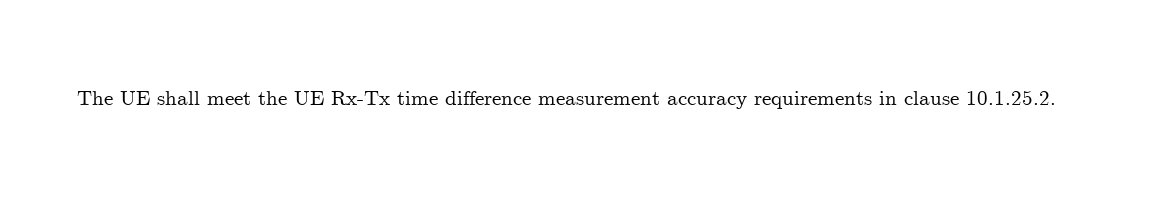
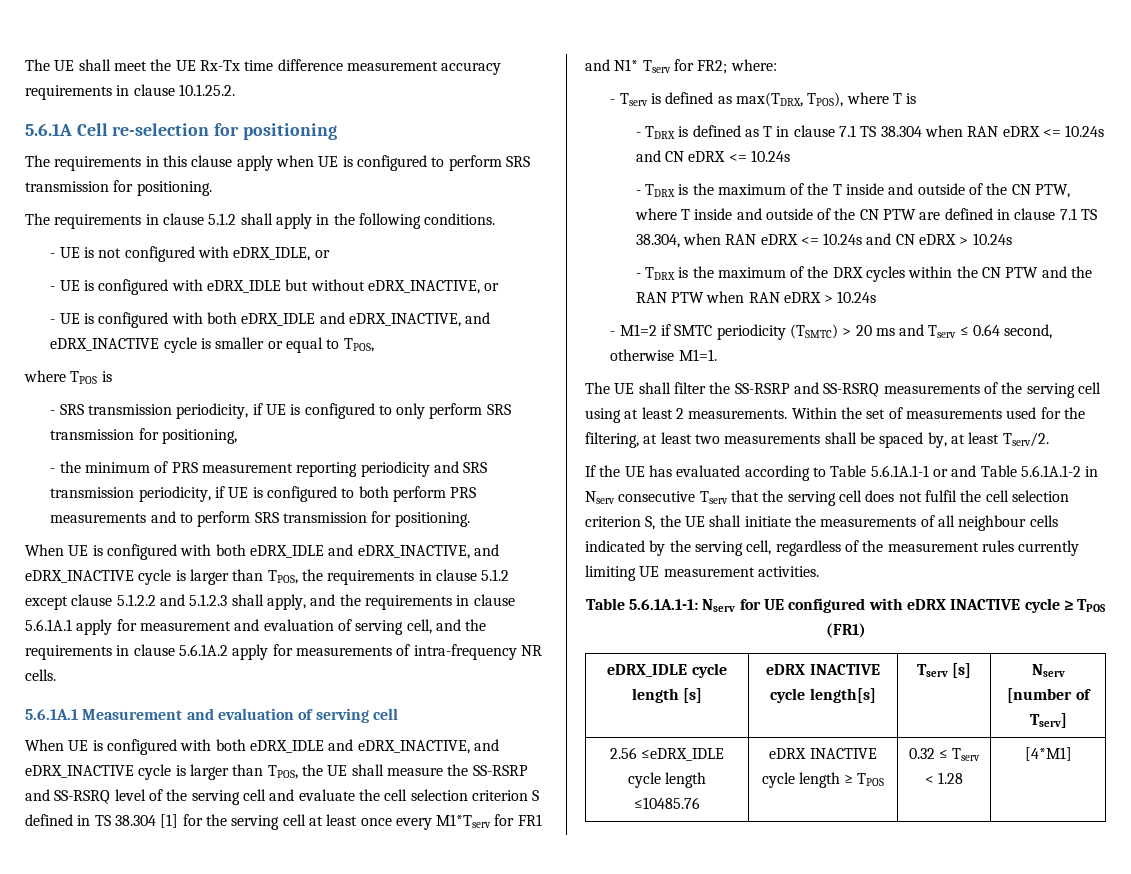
+ 5.6.1A Cell re-selection for positioning
+ The requirements in this clause apply when UE is configured to perform SRS transmission for positioning.
+ The requirements in clause 5.1.2 shall apply in the following conditions.
+ - UE is not configured with eDRX_IDLE, or
+ - UE is configured with eDRX_IDLE but without eDRX_INACTIVE, or
+ - UE is configured with both eDRX_IDLE and eDRX_INACTIVE, and eDRX_INACTIVE cycle is smaller or equal to TPOS,
+ where TPOS is
+ - SRS transmission periodicity, if UE is configured to only perform SRS transmission for positioning,
+ - the minimum of PRS measurement reporting periodicity and SRS transmission periodicity, if UE is configured to both perform PRS measurements and to perform SRS transmission for positioning.
+ When UE is configured with both eDRX_IDLE and eDRX_INACTIVE, and eDRX_INACTIVE cycle is larger than TPOS, the requirements in clause 5.1.2 except clause 5.1.2.2 and 5.1.2.3 shall apply, and the requirements in clause 5.6.1A.1 apply for measurement and evaluation of serving cell, and the requirements in clause 5.6.1A.2 apply for measurements of intra-frequency NR cells.
+ 5.6.1A.1 Measurement and evaluation of serving cell
+ When UE is configured with both eDRX_IDLE and eDRX_INACTIVE, and eDRX_INACTIVE cycle is larger than TPOS, the UE shall measure the SS-RSRP and SS-RSRQ level of the serving cell and evaluate the cell selection criterion S defined in TS 38.304 [1] for the serving cell at least once every M1*Tserv for FR1 and N1* Tserv for FR2; where:
+ - Tserv is defined as max(TDRX, TPOS), where T is
+ - TDRX is defined as T in clause 7.1 TS 38.304 when RAN eDRX <= 10.24s and CN eDRX <= 10.24s
+ - TDRX is the maximum of the T inside and outside of the CN PTW, where T inside and outside of the CN PTW are defined in clause 7.1 TS 38.304, when RAN eDRX <= 10.24s and CN eDRX > 10.24s
+ - TDRX is the maximum of the DRX cycles within the CN PTW and the RAN PTW when RAN eDRX > 10.24s
+ - M1=2 if SMTC periodicity (TSMTC) > 20 ms and Tserv ≤ 0.64 second, otherwise M1=1.
+ The UE shall filter the SS-RSRP and SS-RSRQ measurements of the serving cell using at least 2 measurements. Within the set of measurements used for the filtering, at least two measurements shall be spaced by, at least Tserv/2.
+ If the UE has evaluated according to Table 5.6.1A.1-1 or and Table 5.6.1A.1-2 in Nserv consecutive Tserv that the serving cell does not fulfil the cell selection criterion S, the UE shall initiate the measurements of all neighbour cells indicated by the serving cell, regardless of the measurement rules currently limiting UE measurement activities.
+ Table 5.6.1A.1-1: Nserv for UE configured with eDRX INACTIVE cycle ≥ TPOS (FR1)
+ eDRX_IDLE cycle length [s] | eDRX INACTIVE cycle length[s] | Tserv [s] | Nserv [number of Tserv]
+ 2.56 ≤eDRX_IDLE cycle length ≤10485.76 | eDRX INACTIVE cycle length ≥ TPOS | 0.32 ≤ Tserv < 1.28 | [4*M1]

